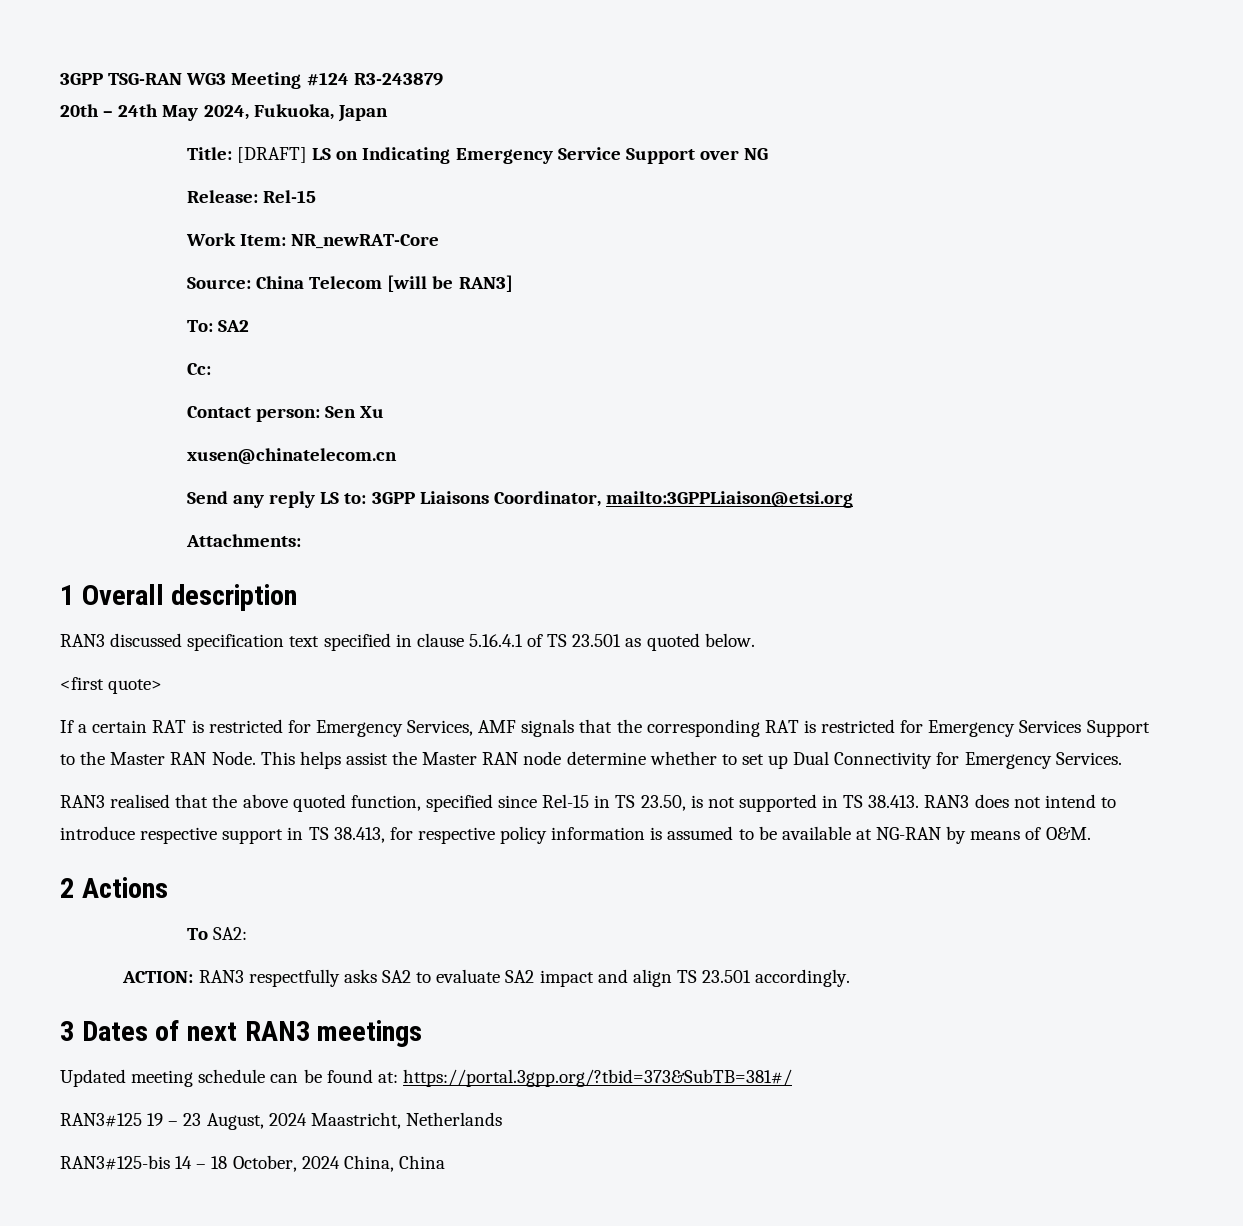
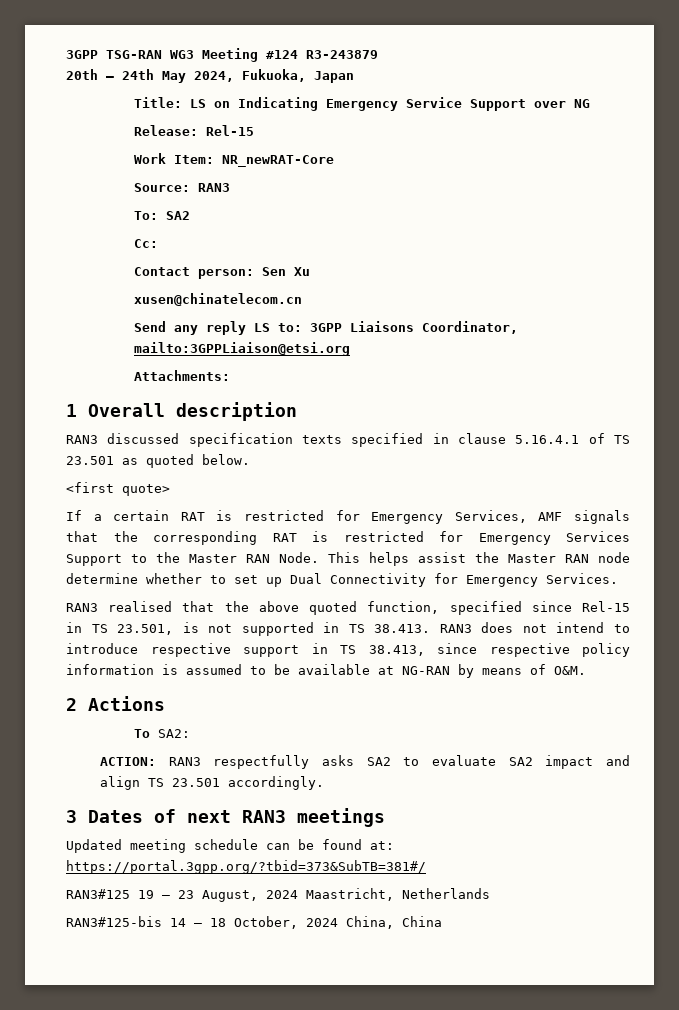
- Title: [DRAFT] LS on Indicating Emergency Service Support over NG
+ Title: LS on Indicating Emergency Service Support over NG
- Source: China Telecom [will be RAN3]
+ Source: RAN3
- RAN3 discussed specification text specified in clause 5.16.4.1 of TS 23.501 as quoted below.
+ RAN3 discussed specification texts specified in clause 5.16.4.1 of TS 23.501 as quoted below.
- RAN3 realised that the above quoted function, specified since Rel-15 in TS 23.50, is not supported in TS 38.413. RAN3 does not intend to introduce respective support in TS 38.413, for respective policy information is assumed to be available at NG-RAN by means of O&M.
+ RAN3 realised that the above quoted function, specified since Rel-15 in TS 23.501, is not supported in TS 38.413. RAN3 does not intend to introduce respective support in TS 38.413, since respective policy information is assumed to be available at NG-RAN by means of O&M.

